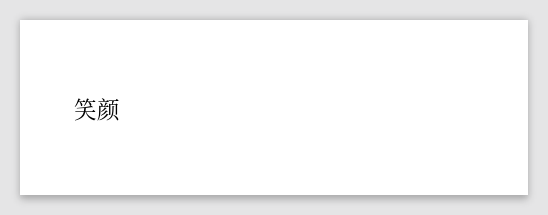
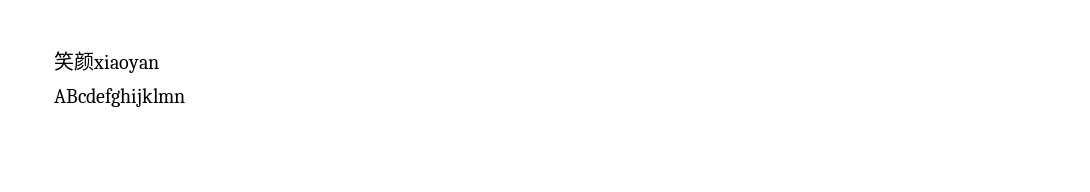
- 笑颜
+ 笑颜xiaoyan
+ ABcdefghijklmn

